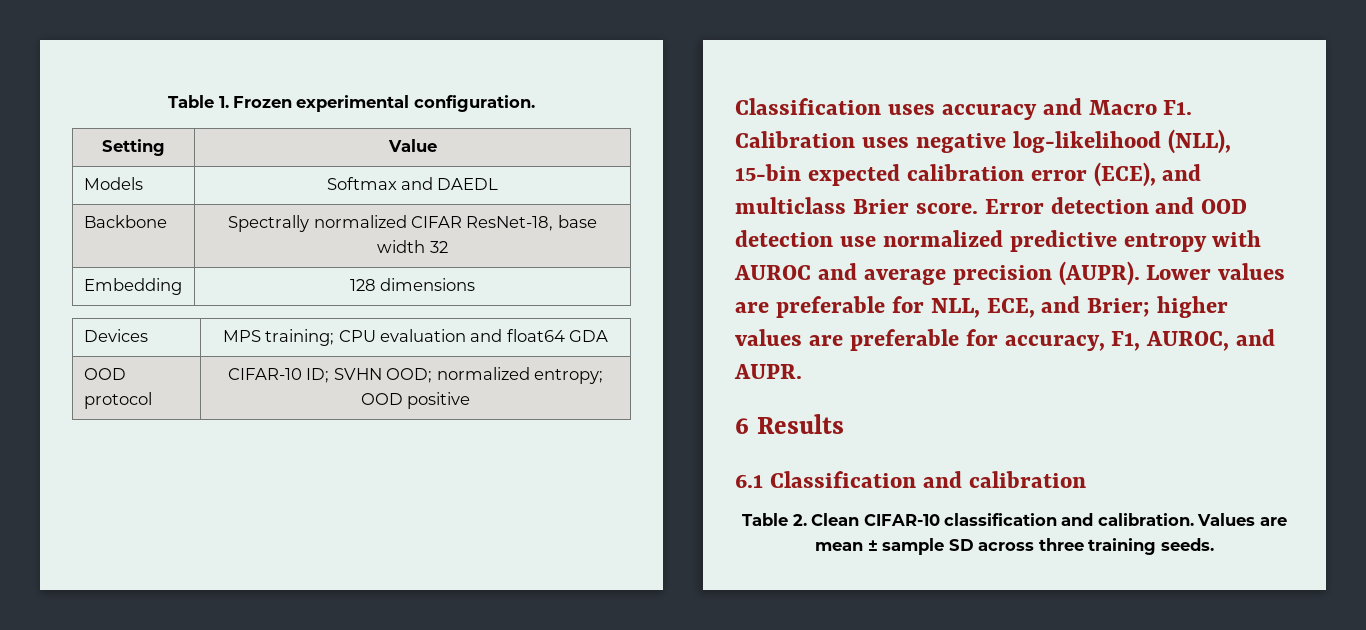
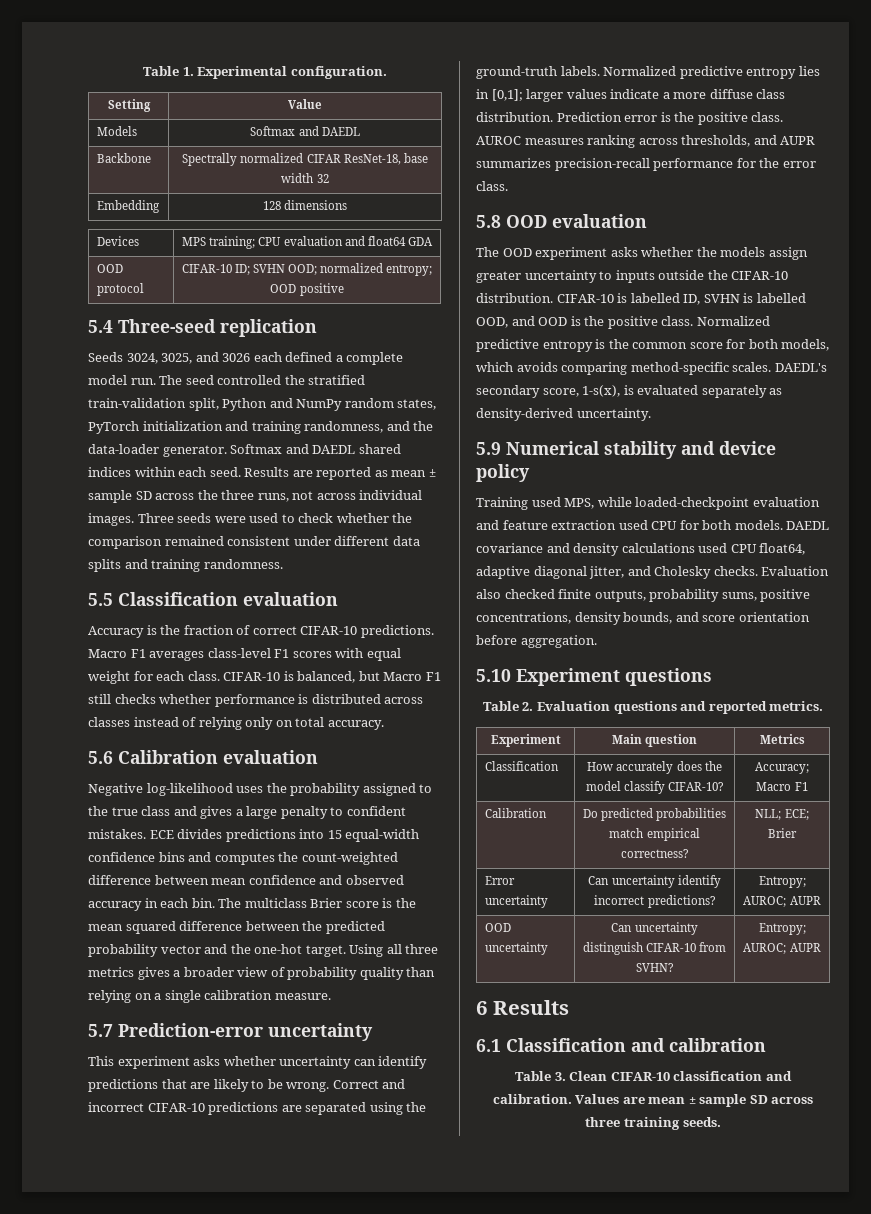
- Table 1. Frozen experimental configuration.
+ Table 1. Experimental configuration.
- Classification uses accuracy and Macro F1. Calibration uses negative log-likelihood (NLL), 15-bin expected calibration error (ECE), and multiclass Brier score. Error detection and OOD detection use normalized predictive entropy with AUROC and average precision (AUPR). Lower values are preferable for NLL, ECE, and Brier; higher values are preferable for accuracy, F1, AUROC, and AUPR.
+ 5.4 Three-seed replication
+ Seeds 3024, 3025, and 3026 each defined a complete model run. The seed controlled the stratified train-validation split, Python and NumPy random states, PyTorch initialization and training randomness, and the data-loader generator. Softmax and DAEDL shared indices within each seed. Results are reported as mean ± sample SD across the three runs, not across individual images. Three seeds were used to check whether the comparison remained consistent under different data splits and training randomness.
+ 5.5 Classification evaluation
+ Accuracy is the fraction of correct CIFAR-10 predictions. Macro F1 averages class-level F1 scores with equal weight for each class. CIFAR-10 is balanced, but Macro F1 still checks whether performance is distributed across classes instead of relying only on total accuracy.
+ 5.6 Calibration evaluation
+ Negative log-likelihood uses the probability assigned to the true class and gives a large penalty to confident mistakes. ECE divides predictions into 15 equal-width confidence bins and computes the count-weighted difference between mean confidence and observed accuracy in each bin. The multiclass Brier score is the mean squared difference between the predicted probability vector and the one-hot target. Using all three metrics gives a broader view of probability quality than relying on a single calibration measure.
+ 5.7 Prediction-error uncertainty
+ This experiment asks whether uncertainty can identify predictions that are likely to be wrong. Correct and incorrect CIFAR-10 predictions are separated using the ground-truth labels. Normalized predictive entropy lies in [0,1]; larger values indicate a more diffuse class distribution. Prediction error is the positive class. AUROC measures ranking across thresholds, and AUPR summarizes precision-recall performance for the error class.
+ 5.8 OOD evaluation
+ The OOD experiment asks whether the models assign greater uncertainty to inputs outside the CIFAR-10 distribution. CIFAR-10 is labelled ID, SVHN is labelled OOD, and OOD is the positive class. Normalized predictive entropy is the common score for both models, which avoids comparing method-specific scales. DAEDL's secondary score, 1-s(x), is evaluated separately as density-derived uncertainty.
+ 5.9 Numerical stability and device policy
+ Training used MPS, while loaded-checkpoint evaluation and feature extraction used CPU for both models. DAEDL covariance and density calculations used CPU float64, adaptive diagonal jitter, and Cholesky checks. Evaluation also checked finite outputs, probability sums, positive concentrations, density bounds, and score orientation before aggregation.
+ 5.10 Experiment questions
+ Table 2. Evaluation questions and reported metrics.
+ Experiment | Main question | Metrics
+ Classification | How accurately does the model classify CIFAR-10? | Accuracy; Macro F1
+ Calibration | Do predicted probabilities match empirical correctness? | NLL; ECE; Brier
+ Error uncertainty | Can uncertainty identify incorrect predictions? | Entropy; AUROC; AUPR
+ OOD uncertainty | Can uncertainty distinguish CIFAR-10 from SVHN? | Entropy; AUROC; AUPR
- Table 2. Clean CIFAR-10 classification and calibration.
+ Table 3. Clean CIFAR-10 classification and calibration.

